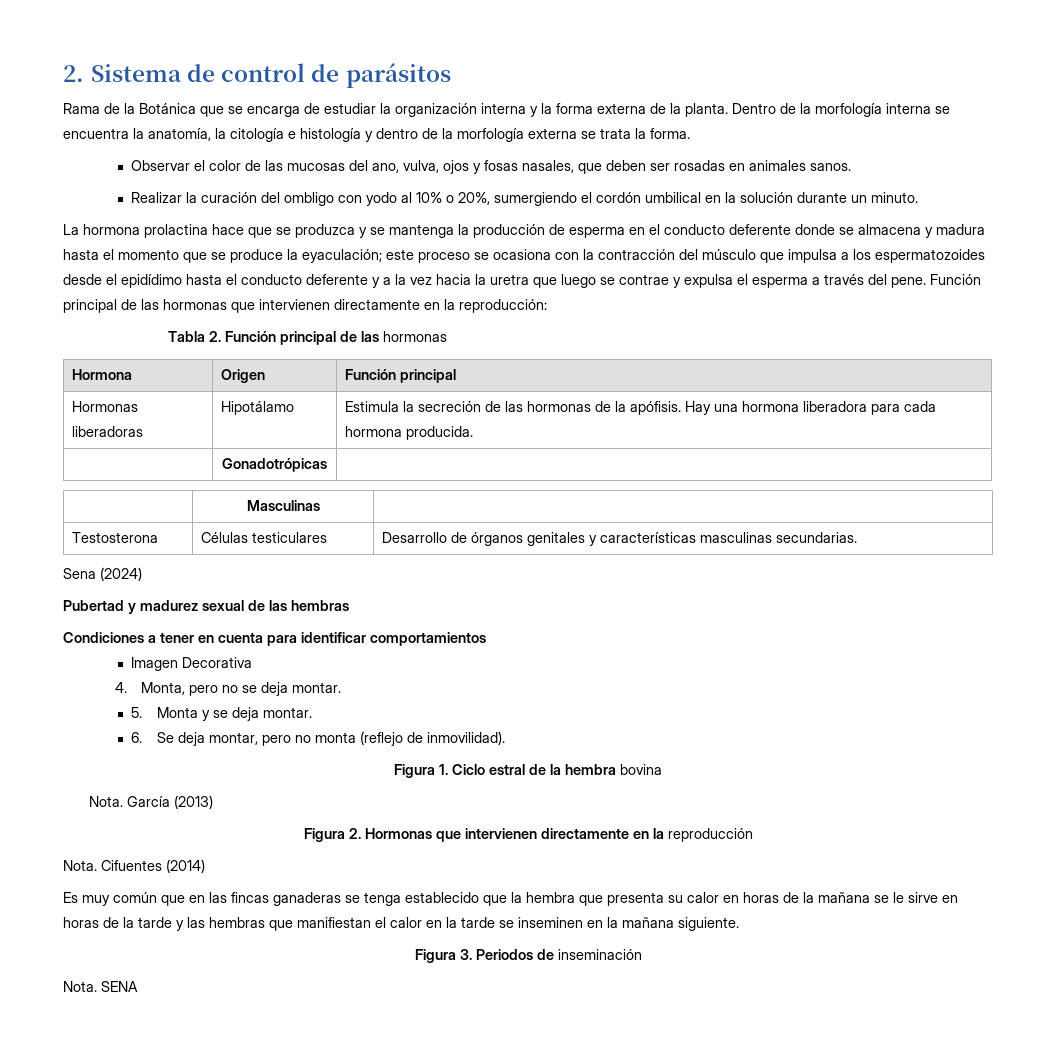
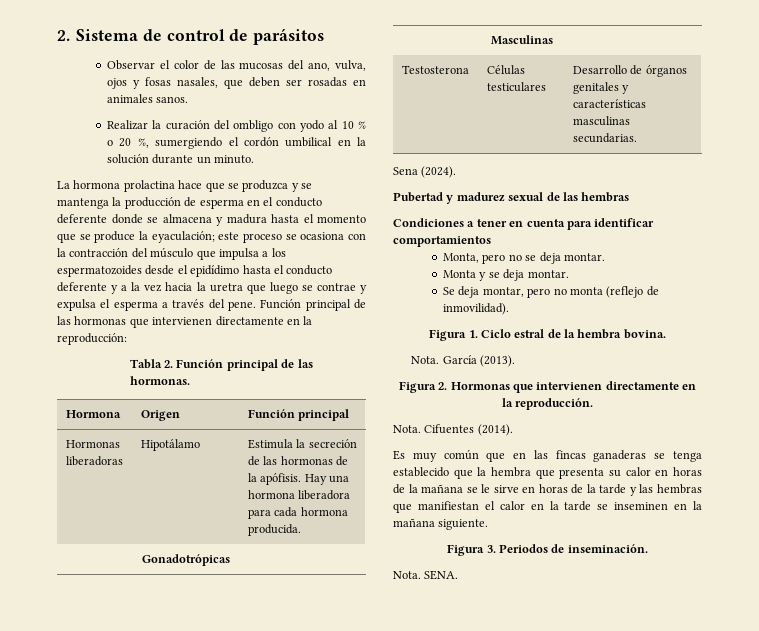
- Rama de la Botánica que se encarga de estudiar la organización interna y la forma externa de la planta. Dentro de la morfología interna se encuentra la anatomía, la citología e histología y dentro de la morfología externa se trata la forma.
- Realizar la curación del ombligo con yodo al 10% o 20%, sumergiendo el cordón umbilical en la solución durante un minuto.
+ Realizar la curación del ombligo con yodo al 10 % o 20 %, sumergiendo el cordón umbilical en la solución durante un minuto.
- Tabla 2. Función principal de las hormonas
+ Tabla 2. Función principal de las hormonas.
- Sena (2024)
+ Sena (2024).
- Imagen Decorativa
- 4. Monta, pero no se deja montar.
+ Monta, pero no se deja montar.
- 5. Monta y se deja montar.
+ Monta y se deja montar.
- 6. Se deja montar, pero no monta (reflejo de inmovilidad).
+ Se deja montar, pero no monta (reflejo de inmovilidad).
- Figura 1. Ciclo estral de la hembra bovina
+ Figura 1. Ciclo estral de la hembra bovina.
- García (2013)
+ García (2013).
- Figura 2. Hormonas que intervienen directamente en la reproducción
+ Figura 2. Hormonas que intervienen directamente en la reproducción.
- Cifuentes (2014)
+ Cifuentes (2014).
- Figura 3. Periodos de inseminación
- Nota. SENA
+ Figura 3. Periodos de inseminación.
+ Nota. SENA.

